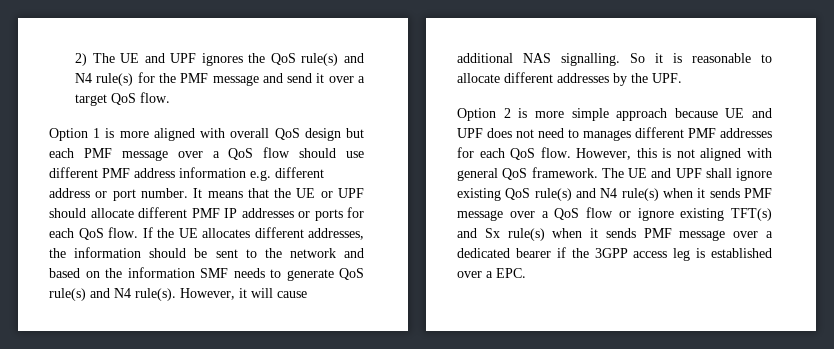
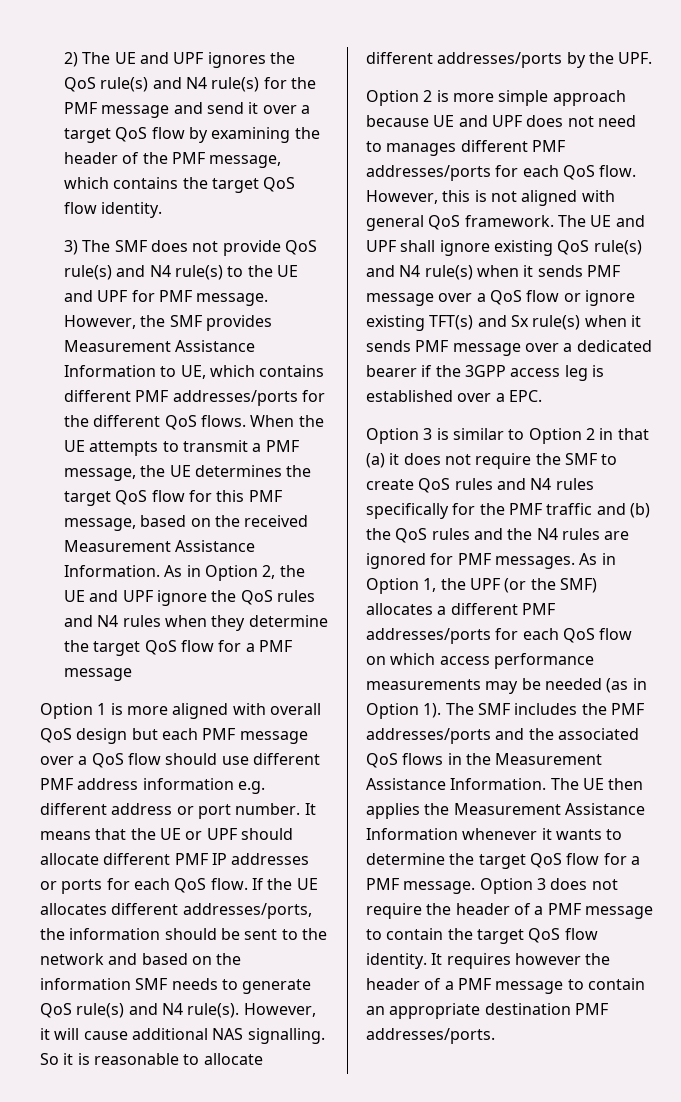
- 2) The UE and UPF ignores the QoS rule(s) and N4 rule(s) for the PMF message and send it over a target QoS flow.
+ 2) The UE and UPF ignores the QoS rule(s) and N4 rule(s) for the PMF message and send it over a target QoS flow by examining the header of the PMF message, which contains the target QoS flow identity.
+ 3) The SMF does not provide QoS rule(s) and N4 rule(s) to the UE and UPF for PMF message. However, the SMF provides Measurement Assistance Information to UE, which contains different PMF addresses/ports for the different QoS flows. When the UE attempts to transmit a PMF message, the UE determines the target QoS flow for this PMF message, based on the received Measurement Assistance Information. As in Option 2, the UE and UPF ignore the QoS rules and N4 rules when they determine the target QoS flow for a PMF message
- If the UE allocates different addresses, the information should be sent to the network and based on the information SMF needs to generate QoS rule(s) and N4 rule(s).
+ If the UE allocates different addresses/ports, the information should be sent to the network and based on the information SMF needs to generate QoS rule(s) and N4 rule(s).
- So it is reasonable to allocate different addresses by the UPF.
+ So it is reasonable to allocate different addresses/ports by the UPF.
- Option 2 is more simple approach because UE and UPF does not need to manages different PMF addresses for each QoS flow.
+ Option 2 is more simple approach because UE and UPF does not need to manages different PMF addresses/ports for each QoS flow.
+ Option 3 is similar to Option 2 in that (a) it does not require the SMF to create QoS rules and N4 rules specifically for the PMF traffic and (b) the QoS rules and the N4 rules are ignored for PMF messages. As in Option 1, the UPF (or the SMF) allocates a different PMF addresses/ports for each QoS flow on which access performance measurements may be needed (as in Option 1). The SMF includes the PMF addresses/ports and the associated QoS flows in the Measurement Assistance Information. The UE then applies the Measurement Assistance Information whenever it wants to determine the target QoS flow for a PMF message. Option 3 does not require the header of a PMF message to contain the target QoS flow identity. It requires however the header of a PMF message to contain an appropriate destination PMF addresses/ports.

